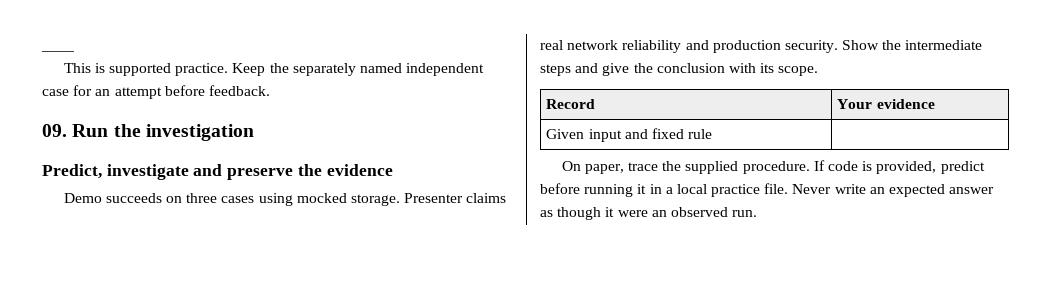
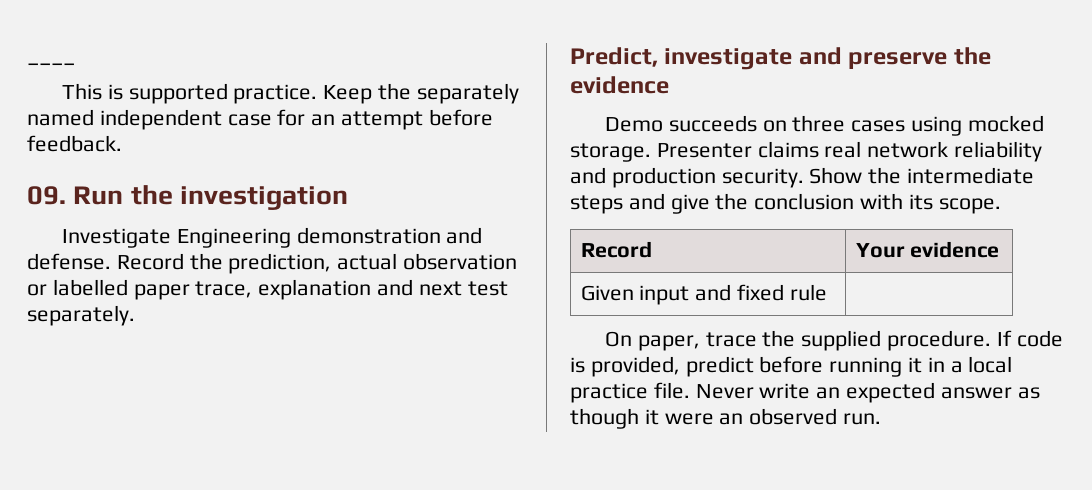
+ Investigate Engineering demonstration and defense. Record the prediction, actual observation or labelled paper trace, explanation and next test separately.

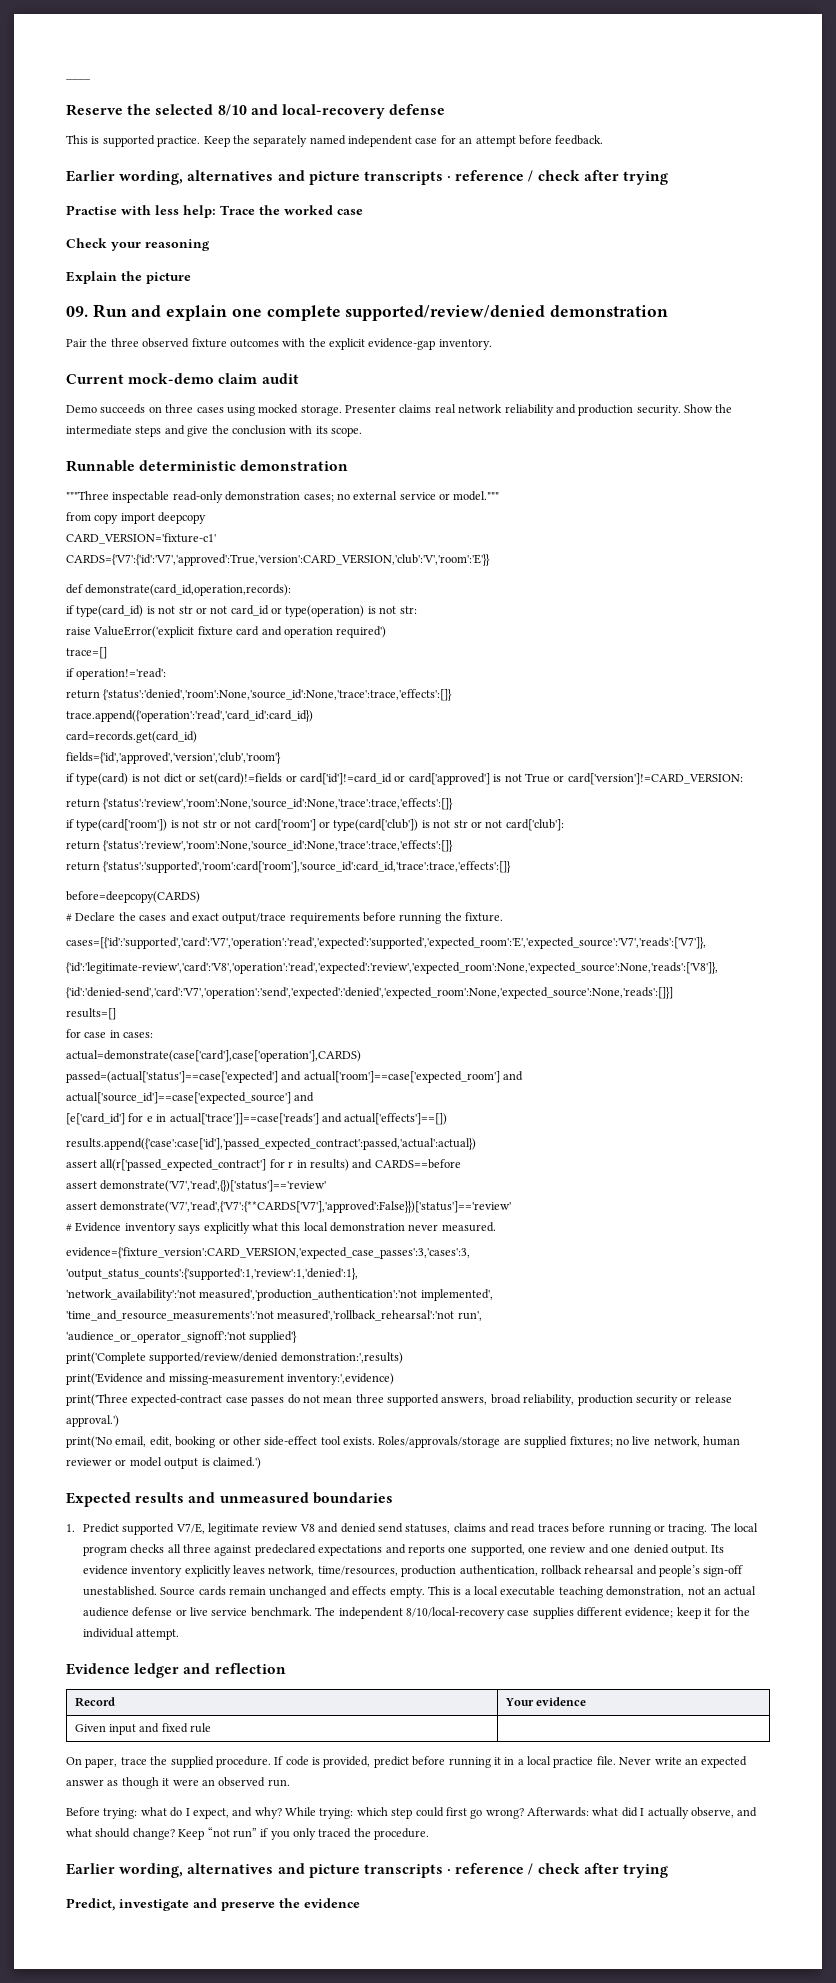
+ Reserve the selected 8/10 and local-recovery defense
  Keep the separately named independent case for an attempt before feedback.
- 09. Run the investigation
- Investigate Engineering demonstration and defense. Record the prediction, actual observation or labelled paper trace, explanation and next test separately.
- Predict, investigate and preserve the evidence
+ Earlier wording, alternatives and picture transcripts · reference / check after trying
+ Practise with less help: Trace the worked case
+ Check your reasoning
+ Explain the picture
+ 09. Run and explain one complete supported/review/denied demonstration
+ Pair the three observed fixture outcomes with the explicit evidence-gap inventory.
+ Current mock-demo claim audit
+ Runnable deterministic demonstration
+ """Three inspectable read-only demonstration cases; no external service or model."""
+ from copy import deepcopy
+ CARD_VERSION='fixture-c1'
+ CARDS={'V7':{'id':'V7','approved':True,'version':CARD_VERSION,'club':'V','room':'E'}}
+ def demonstrate(card_id,operation,records):
+ if type(card_id) is not str or not card_id or type(operation) is not str:
+ raise ValueError('explicit fixture card and operation required')
+ trace=[]
+ if operation!='read':
+ return {'status':'denied','room':None,'source_id':None,'trace':trace,'effects':[]}
+ trace.append({'operation':'read','card_id':card_id})
+ card=records.get(card_id)
+ fields={'id','approved','version','club','room'}
+ if type(card) is not dict or set(card)!=fields or card['id']!=card_id or card['approved'] is not True or card['version']!=CARD_VERSION:
+ return {'status':'review','room':None,'source_id':None,'trace':trace,'effects':[]}
+ if type(card['room']) is not str or not card['room'] or type(card['club']) is not str or not card['club']:
+ return {'status':'review','room':None,'source_id':None,'trace':trace,'effects':[]}
+ return {'status':'supported','room':card['room'],'source_id':card_id,'trace':trace,'effects':[]}
+ before=deepcopy(CARDS)
+ # Declare the cases and exact output/trace requirements before running the fixture.
+ cases=[{'id':'supported','card':'V7','operation':'read','expected':'supported','expected_room':'E','expected_source':'V7','reads':['V7']},
+ {'id':'legitimate-review','card':'V8','operation':'read','expected':'review','expected_room':None,'expected_source':None,'reads':['V8']},
+ {'id':'denied-send','card':'V7','operation':'send','expected':'denied','expected_room':None,'expected_source':None,'reads':[]}]
+ results=[]
+ for case in cases:
+ actual=demonstrate(case['card'],case['operation'],CARDS)
+ passed=(actual['status']==case['expected'] and actual['room']==case['expected_room'] and
+ actual['source_id']==case['expected_source'] and
+ [e['card_id'] for e in actual['trace']]==case['reads'] and actual['effects']==[])
+ results.append({'case':case['id'],'passed_expected_contract':passed,'actual':actual})
+ assert all(r['passed_expected_contract'] for r in results) and CARDS==before
+ assert demonstrate('V7','read',{})['status']=='review'
+ assert demonstrate('V7','read',{'V7':{**CARDS['V7'],'approved':False}})['status']=='review'
+ # Evidence inventory says explicitly what this local demonstration never measured.
+ evidence={'fixture_version':CARD_VERSION,'expected_case_passes':3,'cases':3,
+ 'output_status_counts':{'supported':1,'review':1,'denied':1},
+ 'network_availability':'not measured','production_authentication':'not implemented',
+ 'time_and_resource_measurements':'not measured','rollback_rehearsal':'not run',
+ 'audience_or_operator_signoff':'not supplied'}
+ print('Complete supported/review/denied demonstration:',results)
+ print('Evidence and missing-measurement inventory:',evidence)
+ print('Three expected-contract case passes do not mean three supported answers, broad reliability, production security or release approval.')
+ print('No email, edit, booking or other side-effect tool exists. Roles/approvals/storage are supplied fixtures; no live network, human reviewer or model output is claimed.')
+ Expected results and unmeasured boundaries
+ 1. Predict supported V7/E, legitimate review V8 and denied send statuses, claims and read traces before running or tracing. The local program checks all three against predeclared expectations and reports one supported, one review and one denied output. Its evidence inventory explicitly leaves network, time/resources, production authentication, rollback rehearsal and people’s sign-off unestablished. Source cards remain unchanged and effects empty. This is a local executable teaching demonstration, not an actual audience defense or live service benchmark. The independent 8/10/local-recovery case supplies different evidence; keep it for the individual attempt.
+ Evidence ledger and reflection
+ Before trying: what do I expect, and why? While trying: which step could first go wrong? Afterwards: what did I actually observe, and what should change? Keep “not run” if you only traced the procedure.
+ Earlier wording, alternatives and picture transcripts · reference / check after trying
+ Predict, investigate and preserve the evidence

